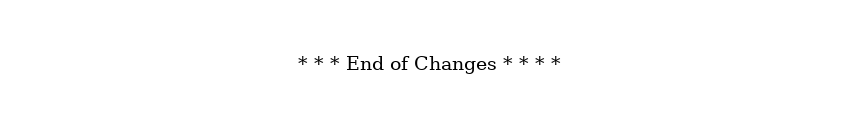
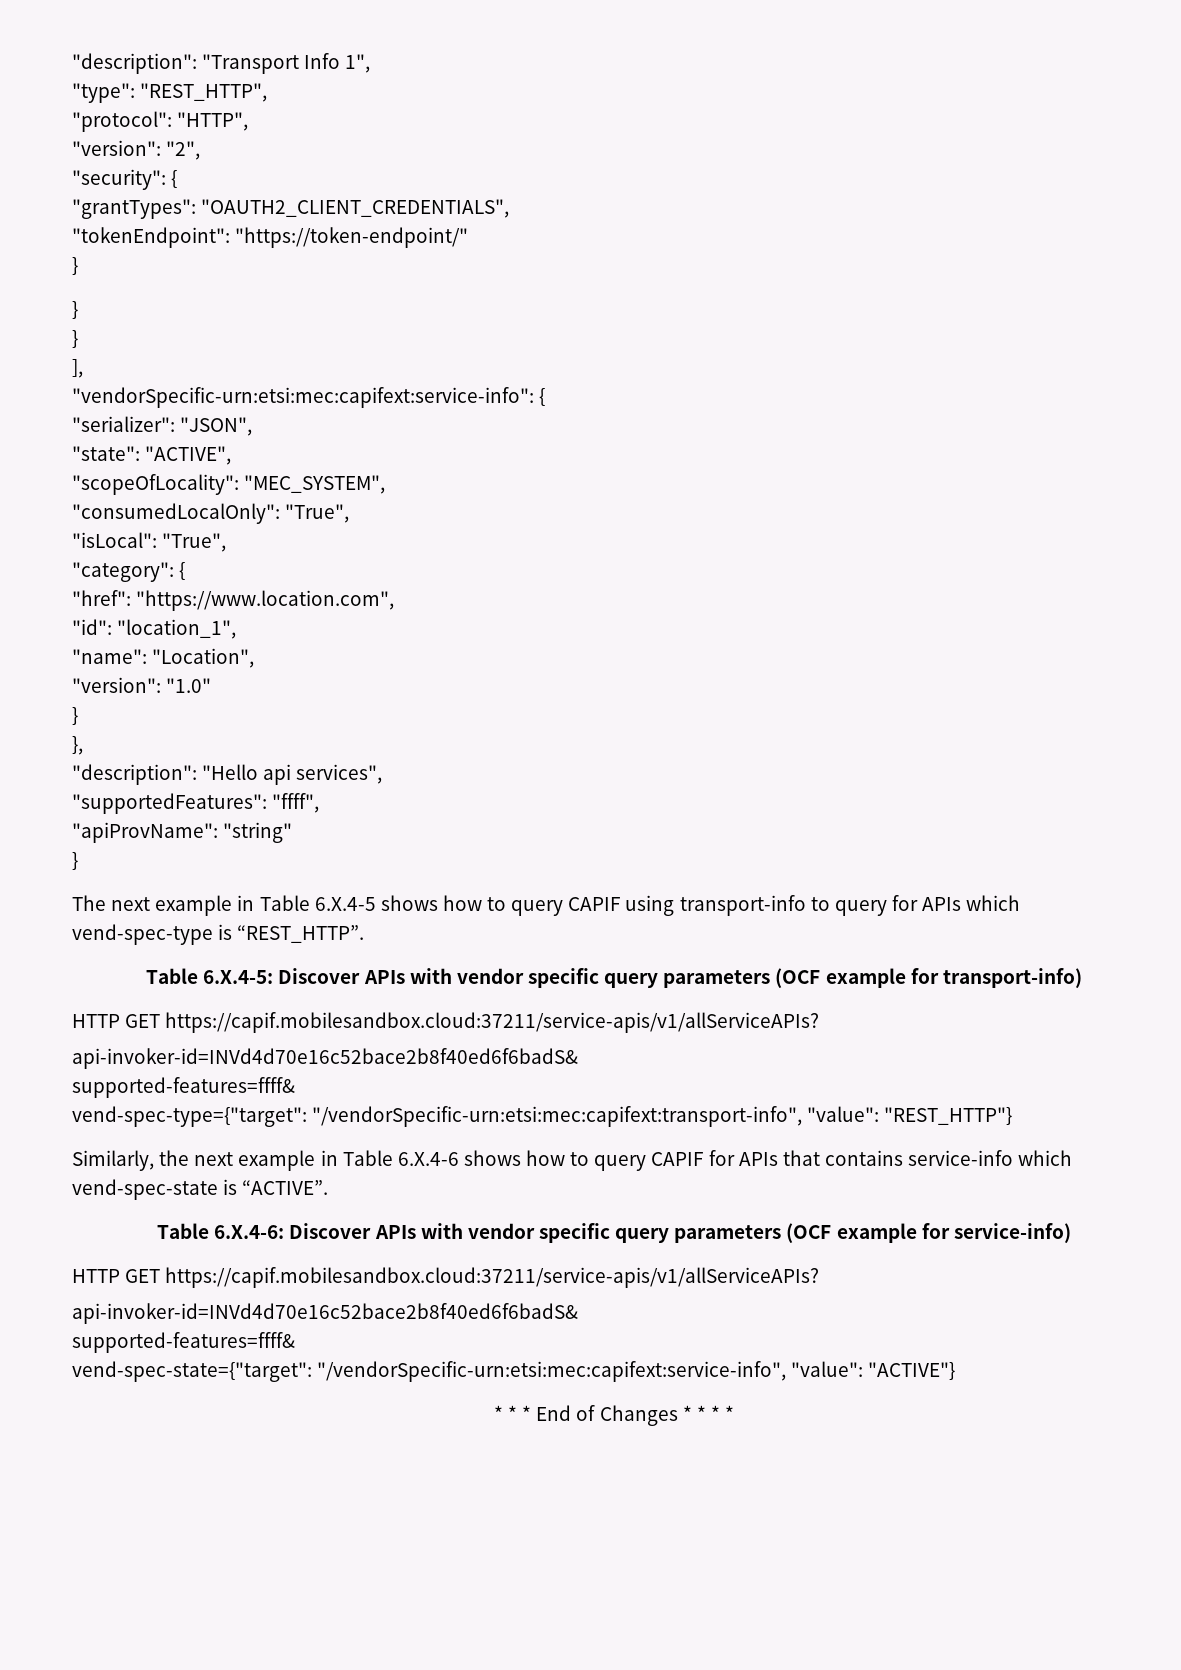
+ "description": "Transport Info 1",
+ "type": "REST_HTTP",
+ "protocol": "HTTP",
+ "version": "2",
+ "security": {
+ "grantTypes": "OAUTH2_CLIENT_CREDENTIALS",
+ "tokenEndpoint": "https://token-endpoint/"
+ }
+ }
+ }
+ ],
+ "vendorSpecific-urn:etsi:mec:capifext:service-info": {
+ "serializer": "JSON",
+ "state": "ACTIVE",
+ "scopeOfLocality": "MEC_SYSTEM",
+ "consumedLocalOnly": "True",
+ "isLocal": "True",
+ "category": {
+ "href": "https://www.location.com",
+ "id": "location_1",
+ "name": "Location",
+ "version": "1.0"
+ }
+ },
+ "description": "Hello api services",
+ "supportedFeatures": "ffff",
+ "apiProvName": "string"
+ }
+ The next example in Table 6.X.4-5 shows how to query CAPIF using transport-info to query for APIs which vend-spec-type is “REST_HTTP”.
+ Table 6.X.4-5: Discover APIs with vendor specific query parameters (OCF example for transport-info)
+ HTTP GET https://capif.mobilesandbox.cloud:37211/service-apis/v1/allServiceAPIs?
+ api-invoker-id=INVd4d70e16c52bace2b8f40ed6f6badS&
+ supported-features=ffff&
+ vend-spec-type={"target": "/vendorSpecific-urn:etsi:mec:capifext:transport-info", "value": "REST_HTTP"}
+ Similarly, the next example in Table 6.X.4-6 shows how to query CAPIF for APIs that contains service-info which vend-spec-state is “ACTIVE”.
+ Table 6.X.4-6: Discover APIs with vendor specific query parameters (OCF example for service-info)
+ HTTP GET https://capif.mobilesandbox.cloud:37211/service-apis/v1/allServiceAPIs?
+ api-invoker-id=INVd4d70e16c52bace2b8f40ed6f6badS&
+ supported-features=ffff&
+ vend-spec-state={"target": "/vendorSpecific-urn:etsi:mec:capifext:service-info", "value": "ACTIVE"}

